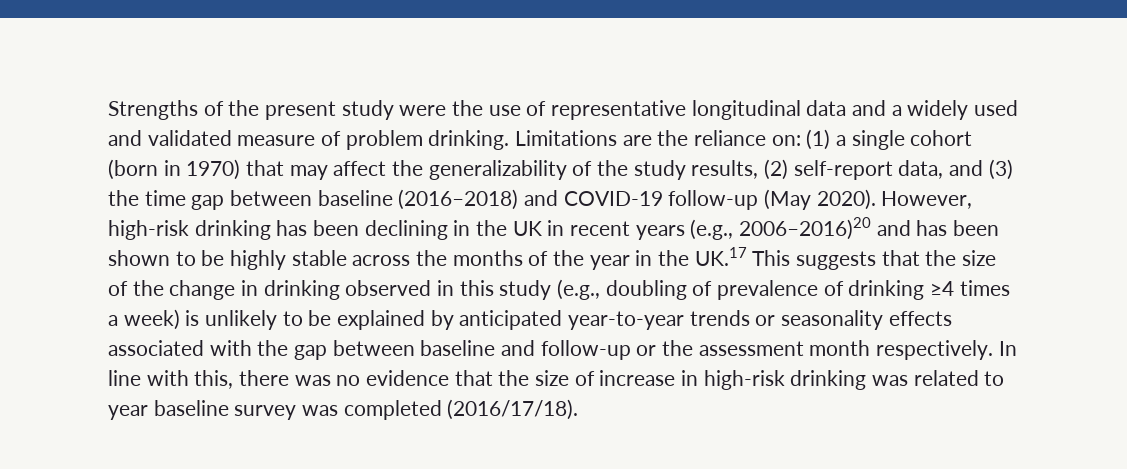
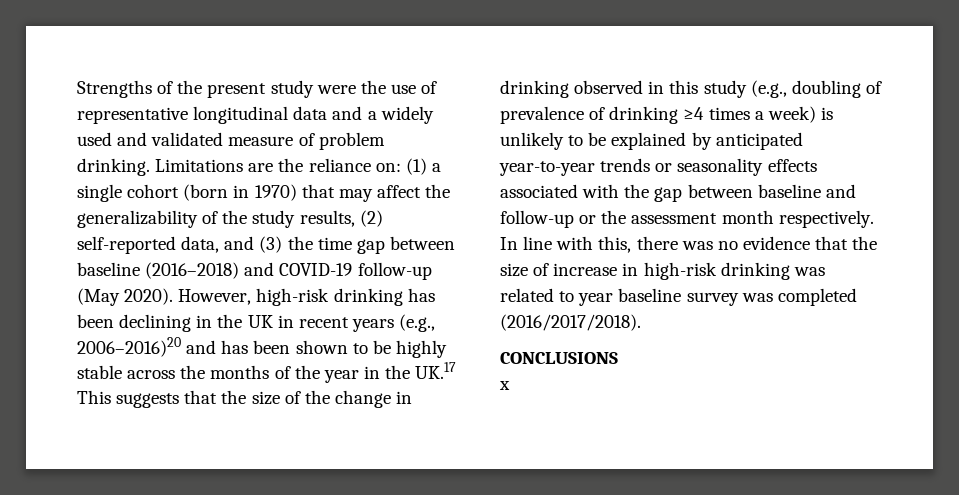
- Limitations are the reliance on: (1) a single cohort (born in 1970) that may affect the generalizability of the study results, (2) self-report data, and (3) the time gap between baseline (2016–2018) and COVID-19 follow-up (May 2020).
+ Limitations are the reliance on: (1) a single cohort (born in 1970) that may affect the generalizability of the study results, (2) self-reported data, and (3) the time gap between baseline (2016–2018) and COVID-19 follow-up (May 2020).
- In line with this, there was no evidence that the size of increase in high-risk drinking was related to year baseline survey was completed (2016/17/18).
+ In line with this, there was no evidence that the size of increase in high-risk drinking was related to year baseline survey was completed (2016/2017/2018).
+ CONCLUSIONS
+ x

